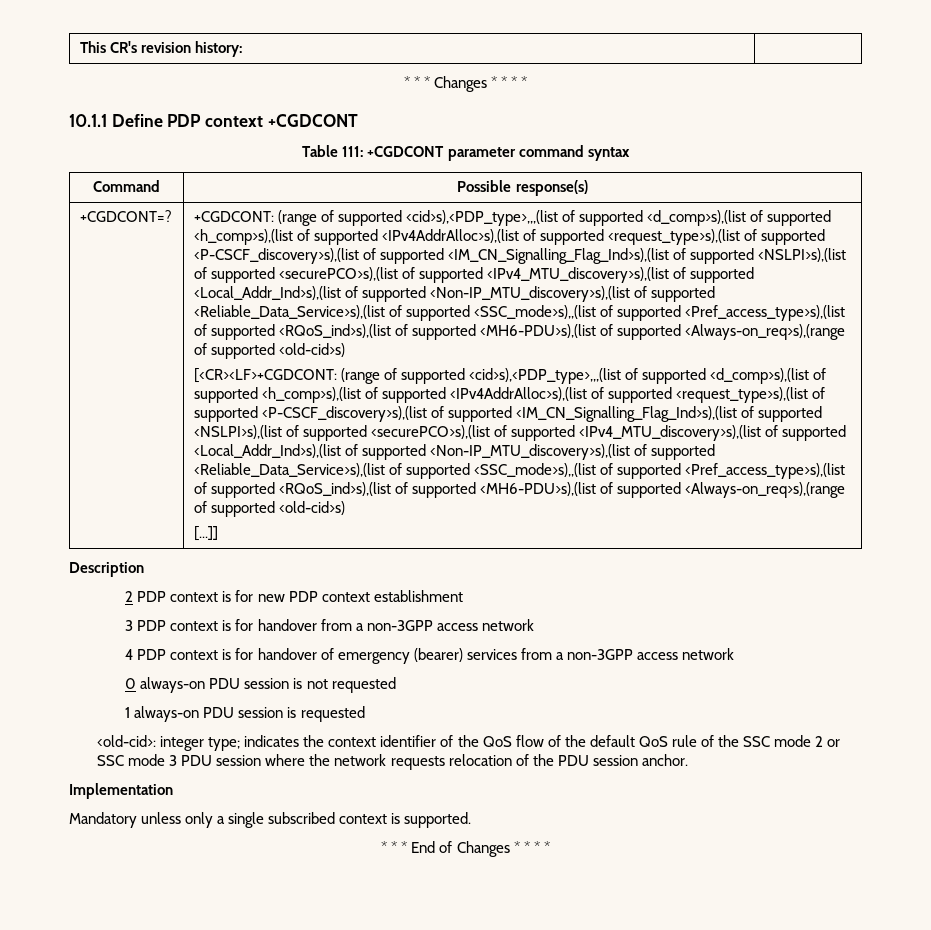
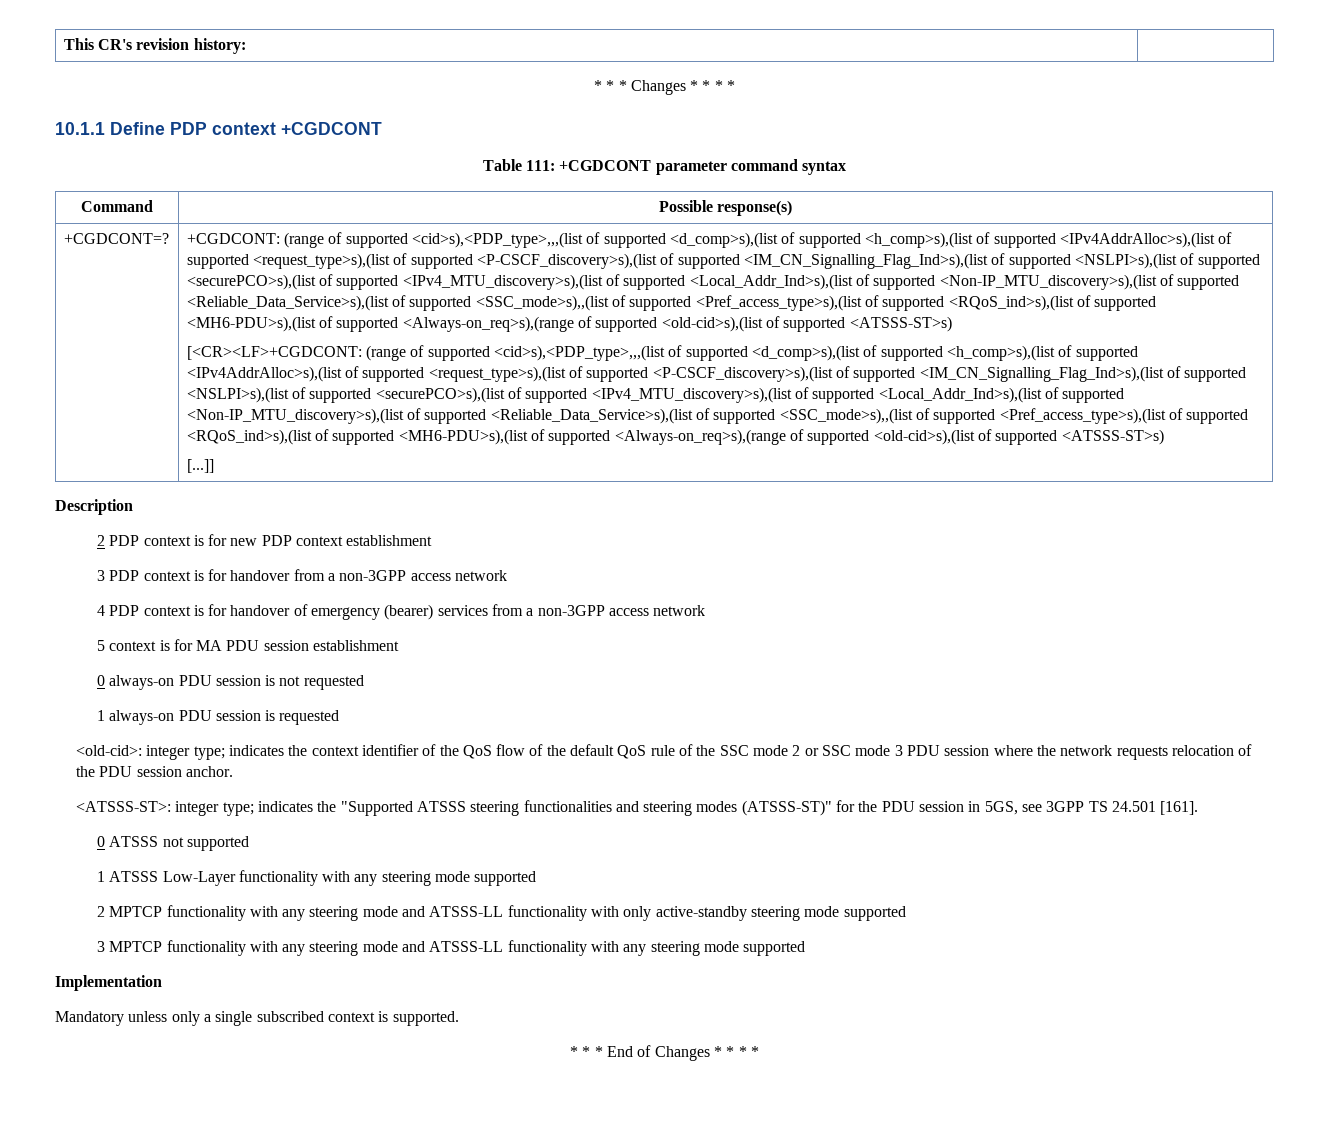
- +CGDCONT: (range of supported <cid>s),<PDP_type>,,,(list of supported <d_comp>s),(list of supported <h_comp>s),(list of supported <IPv4AddrAlloc>s),(list of supported <request_type>s),(list of supported <P-CSCF_discovery>s),(list of supported <IM_CN_Signalling_Flag_Ind>s),(list of supported <NSLPI>s),(list of supported <securePCO>s),(list of supported <IPv4_MTU_discovery>s),(list of supported <Local_Addr_Ind>s),(list of supported <Non-IP_MTU_discovery>s),(list of supported <Reliable_Data_Service>s),(list of supported <SSC_mode>s),,(list of supported <Pref_access_type>s),(list of supported <RQoS_ind>s),(list of supported <MH6-PDU>s),(list of supported <Always-on_req>s),(range of supported <old-cid>s)
+ +CGDCONT: (range of supported <cid>s),<PDP_type>,,,(list of supported <d_comp>s),(list of supported <h_comp>s),(list of supported <IPv4AddrAlloc>s),(list of supported <request_type>s),(list of supported <P-CSCF_discovery>s),(list of supported <IM_CN_Signalling_Flag_Ind>s),(list of supported <NSLPI>s),(list of supported <securePCO>s),(list of supported <IPv4_MTU_discovery>s),(list of supported <Local_Addr_Ind>s),(list of supported <Non-IP_MTU_discovery>s),(list of supported <Reliable_Data_Service>s),(list of supported <SSC_mode>s),,(list of supported <Pref_access_type>s),(list of supported <RQoS_ind>s),(list of supported <MH6-PDU>s),(list of supported <Always-on_req>s),(range of supported <old-cid>s),(list of supported <ATSSS-ST>s)
- [<CR><LF>+CGDCONT: (range of supported <cid>s),<PDP_type>,,,(list of supported <d_comp>s),(list of supported <h_comp>s),(list of supported <IPv4AddrAlloc>s),(list of supported <request_type>s),(list of supported <P-CSCF_discovery>s),(list of supported <IM_CN_Signalling_Flag_Ind>s),(list of supported <NSLPI>s),(list of supported <securePCO>s),(list of supported <IPv4_MTU_discovery>s),(list of supported <Local_Addr_Ind>s),(list of supported <Non-IP_MTU_discovery>s),(list of supported <Reliable_Data_Service>s),(list of supported <SSC_mode>s),,(list of supported <Pref_access_type>s),(list of supported <RQoS_ind>s),(list of supported <MH6-PDU>s),(list of supported <Always-on_req>s),(range of supported <old-cid>s)
+ [<CR><LF>+CGDCONT: (range of supported <cid>s),<PDP_type>,,,(list of supported <d_comp>s),(list of supported <h_comp>s),(list of supported <IPv4AddrAlloc>s),(list of supported <request_type>s),(list of supported <P-CSCF_discovery>s),(list of supported <IM_CN_Signalling_Flag_Ind>s),(list of supported <NSLPI>s),(list of supported <securePCO>s),(list of supported <IPv4_MTU_discovery>s),(list of supported <Local_Addr_Ind>s),(list of supported <Non-IP_MTU_discovery>s),(list of supported <Reliable_Data_Service>s),(list of supported <SSC_mode>s),,(list of supported <Pref_access_type>s),(list of supported <RQoS_ind>s),(list of supported <MH6-PDU>s),(list of supported <Always-on_req>s),(range of supported <old-cid>s),(list of supported <ATSSS-ST>s)
+ 5 context is for MA PDU session establishment
+ <ATSSS-ST>: integer type; indicates the "Supported ATSSS steering functionalities and steering modes (ATSSS-ST)" for the PDU session in 5GS, see 3GPP TS 24.501 [161].
+ 0 ATSSS not supported
+ 1 ATSSS Low-Layer functionality with any steering mode supported
+ 2 MPTCP functionality with any steering mode and ATSSS-LL functionality with only active-standby steering mode supported
+ 3 MPTCP functionality with any steering mode and ATSSS-LL functionality with any steering mode supported

